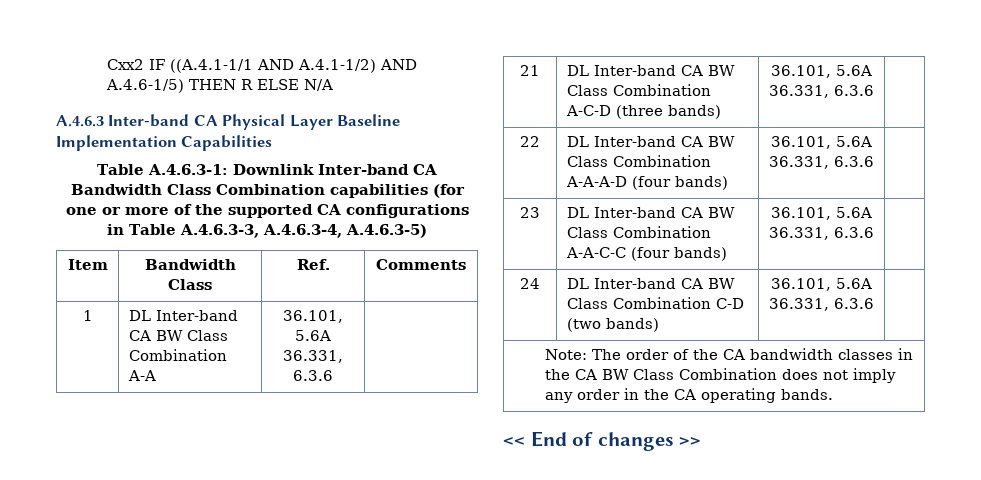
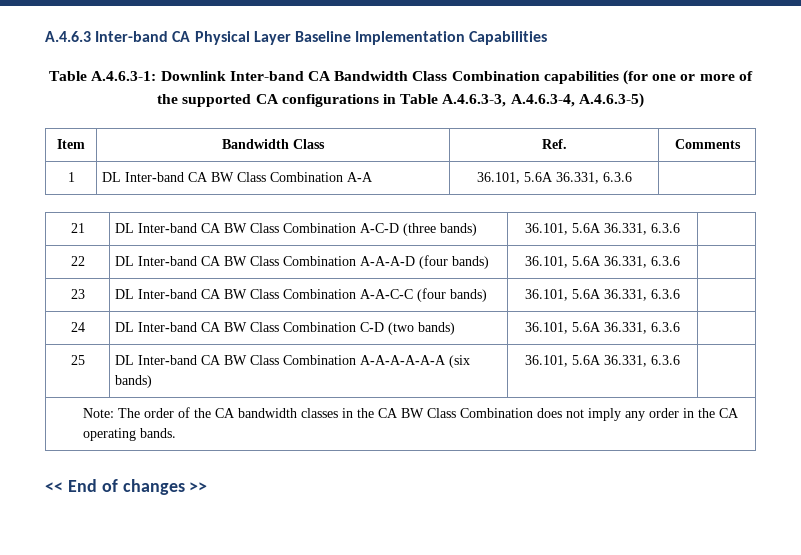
- Cxx2 IF ((A.4.1-1/1 AND A.4.1-1/2) AND A.4.6-1/5) THEN R ELSE N/A
+ 25 | DL Inter-band CA BW Class Combination A-A-A-A-A-A (six bands) | 36.101, 5.6A 36.331, 6.3.6 |

